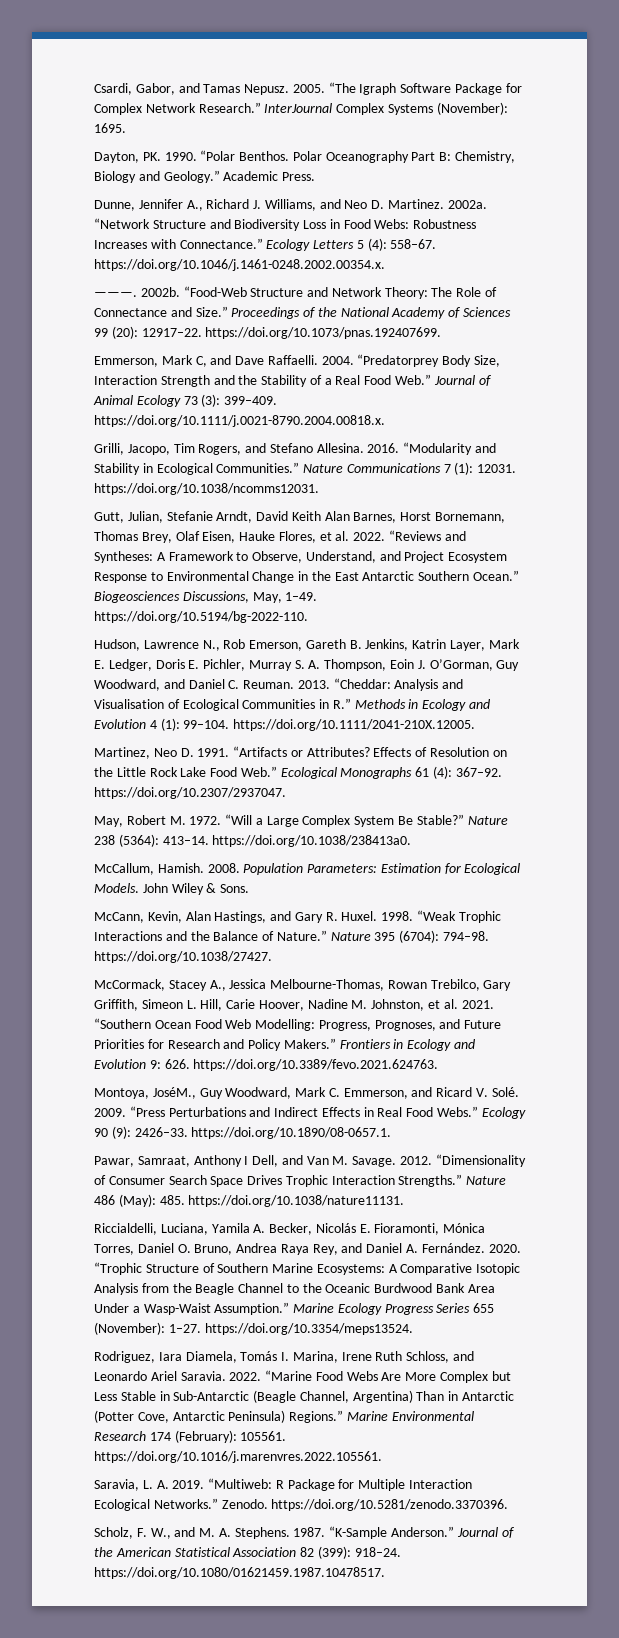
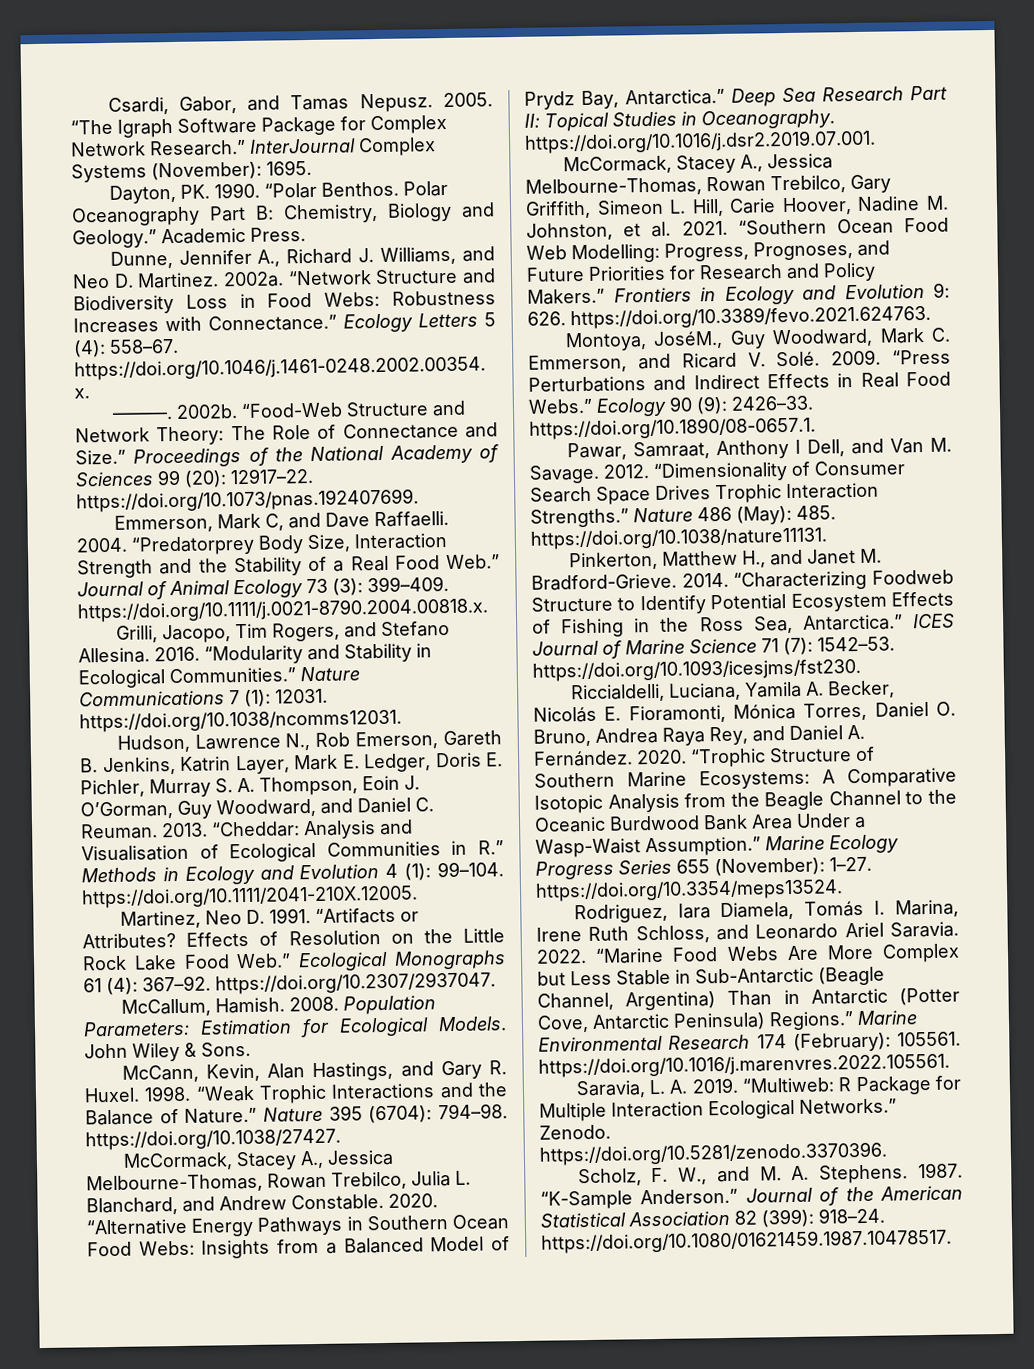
- Gutt, Julian, Stefanie Arndt, David Keith Alan Barnes, Horst Bornemann, Thomas Brey, Olaf Eisen, Hauke Flores, et al. 2022. “Reviews and Syntheses: A Framework to Observe, Understand, and Project Ecosystem Response to Environmental Change in the East Antarctic Southern Ocean.” Biogeosciences Discussions, May, 1–49. https://doi.org/10.5194/bg-2022-110.
- May, Robert M. 1972. “Will a Large Complex System Be Stable?” Nature 238 (5364): 413–14. https://doi.org/10.1038/238413a0.
+ McCormack, Stacey A., Jessica Melbourne-Thomas, Rowan Trebilco, Julia L. Blanchard, and Andrew Constable. 2020. “Alternative Energy Pathways in Southern Ocean Food Webs: Insights from a Balanced Model of Prydz Bay, Antarctica.” Deep Sea Research Part II: Topical Studies in Oceanography. https://doi.org/10.1016/j.dsr2.2019.07.001.
+ Pinkerton, Matthew H., and Janet M. Bradford-Grieve. 2014. “Characterizing Foodweb Structure to Identify Potential Ecosystem Effects of Fishing in the Ross Sea, Antarctica.” ICES Journal of Marine Science 71 (7): 1542–53. https://doi.org/10.1093/icesjms/fst230.

